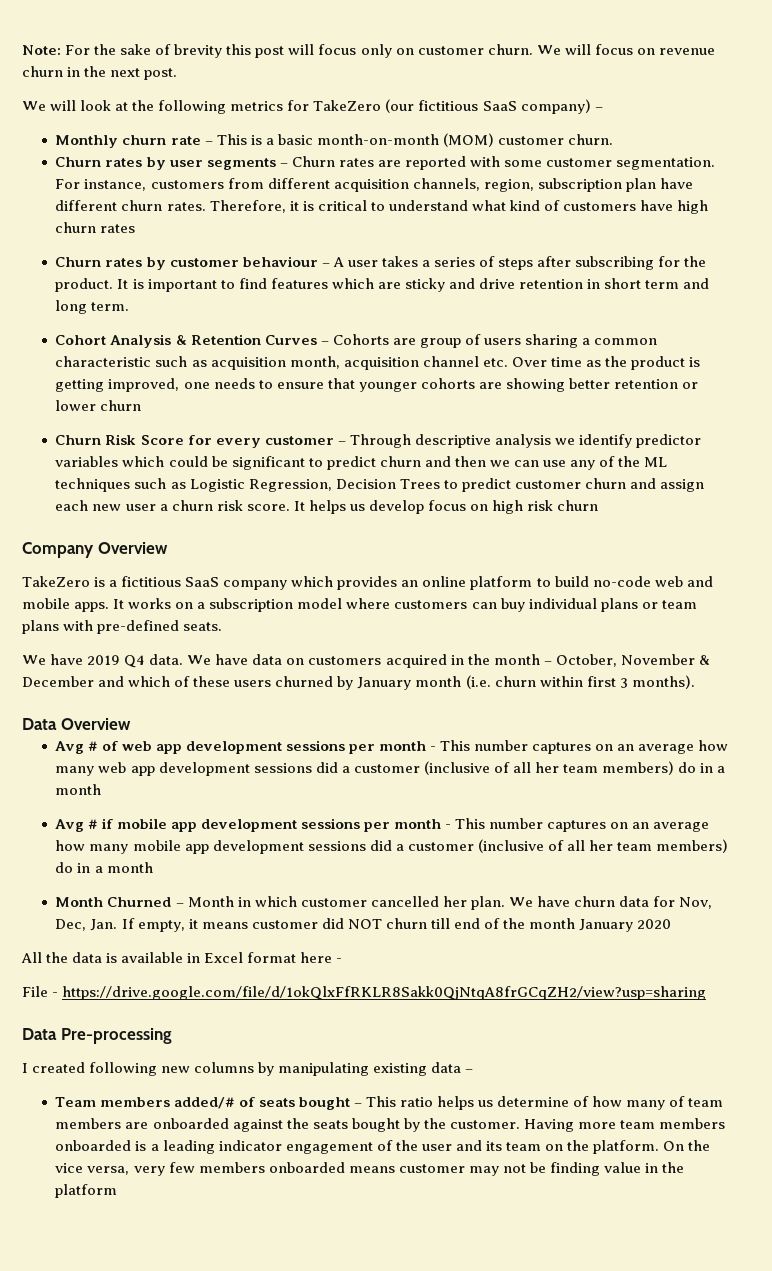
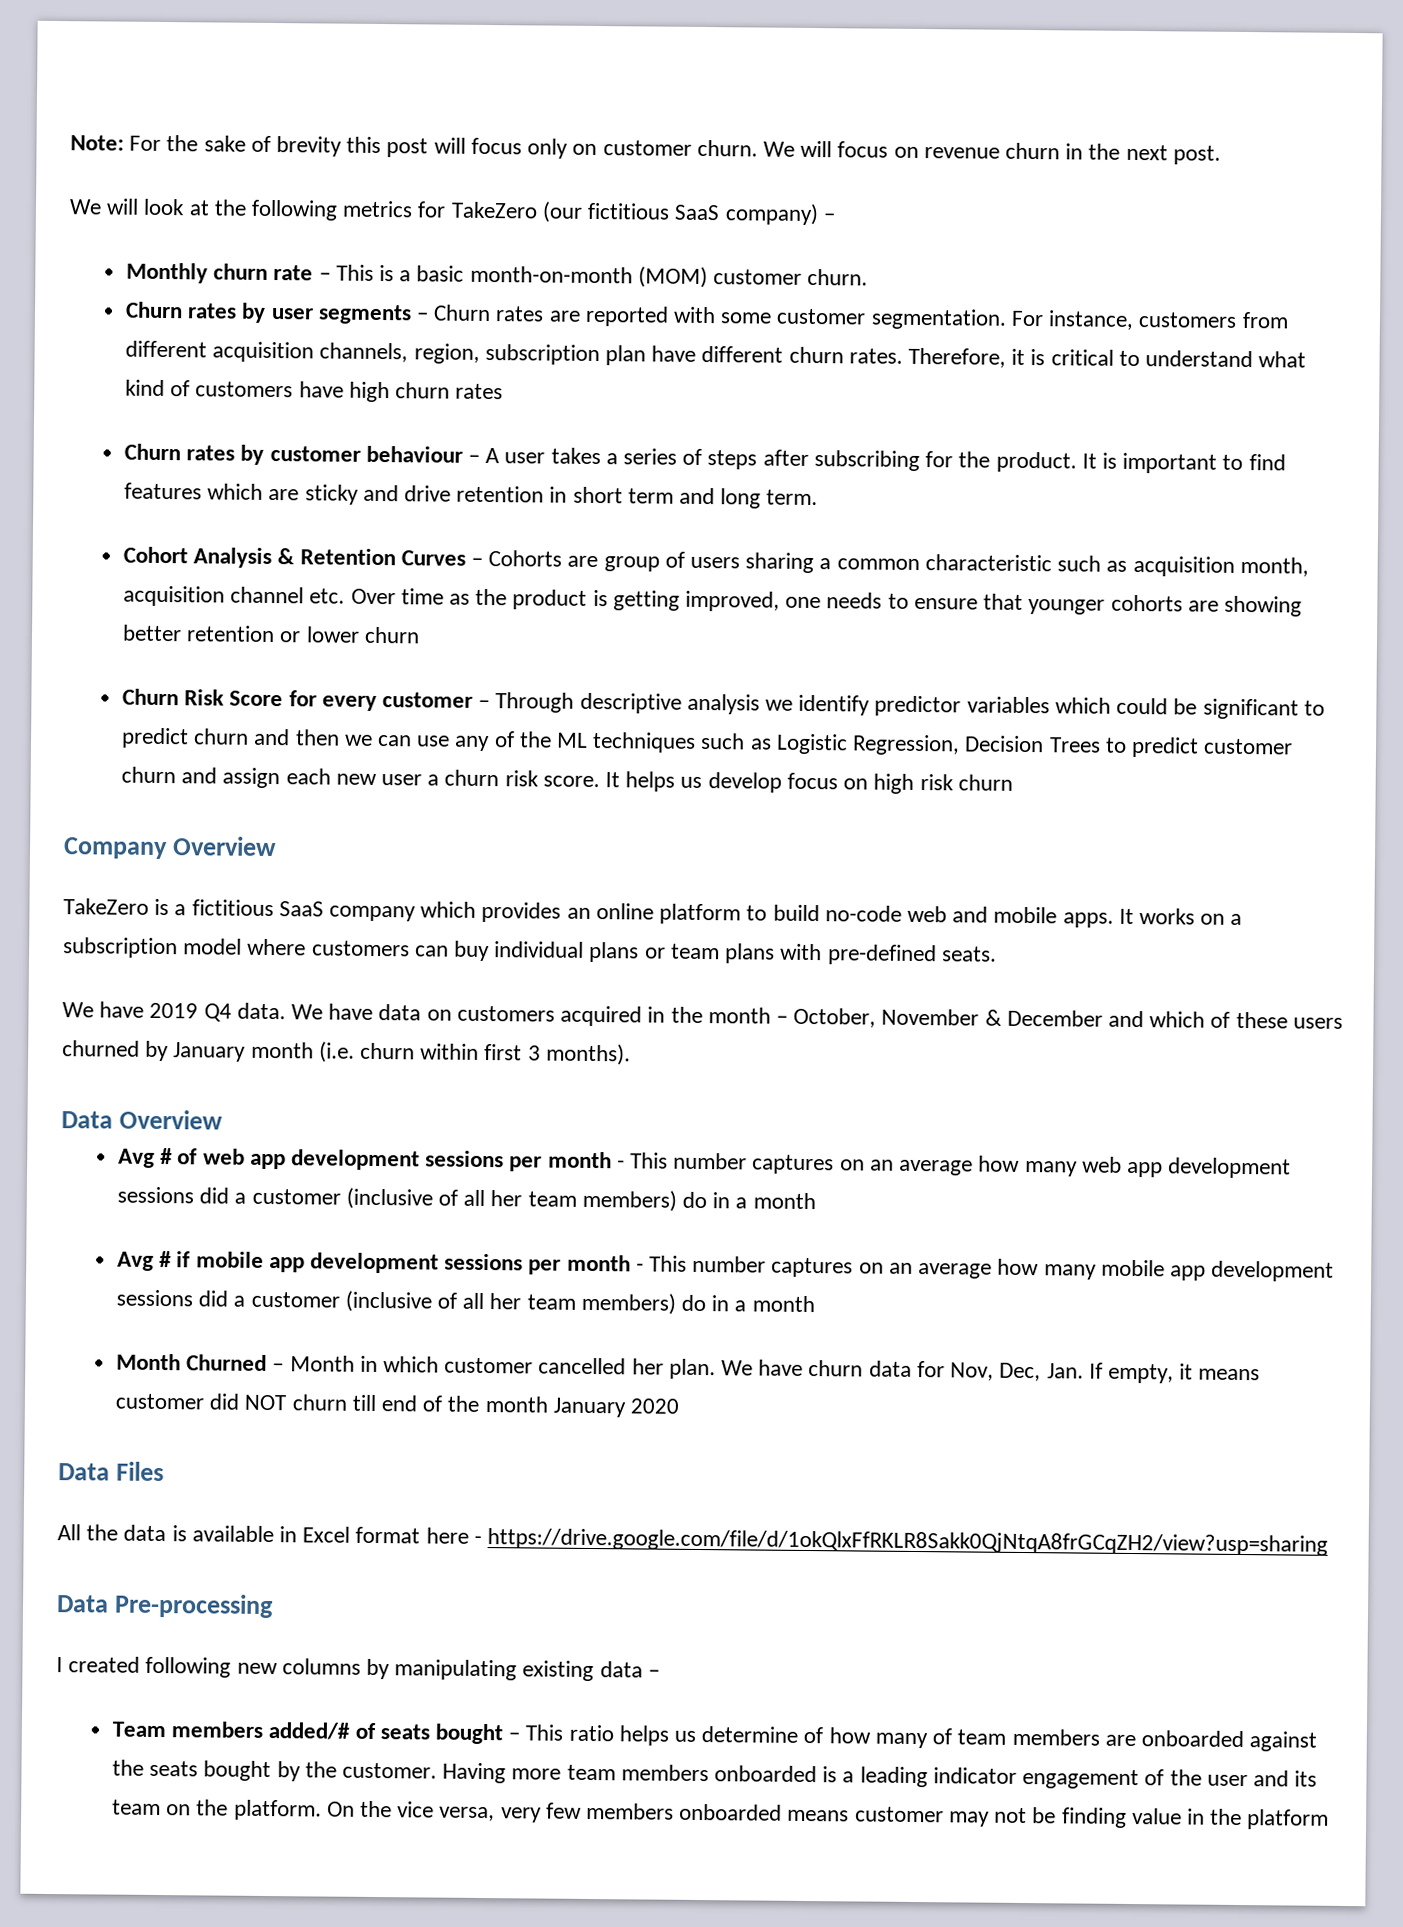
+ Data Files
- All the data is available in Excel format here -
- File - https://drive.google.com/file/d/1okQlxFfRKLR8Sakk0QjNtqA8frGCqZH2/view?usp=sharing
+ All the data is available in Excel format here - https://drive.google.com/file/d/1okQlxFfRKLR8Sakk0QjNtqA8frGCqZH2/view?usp=sharing

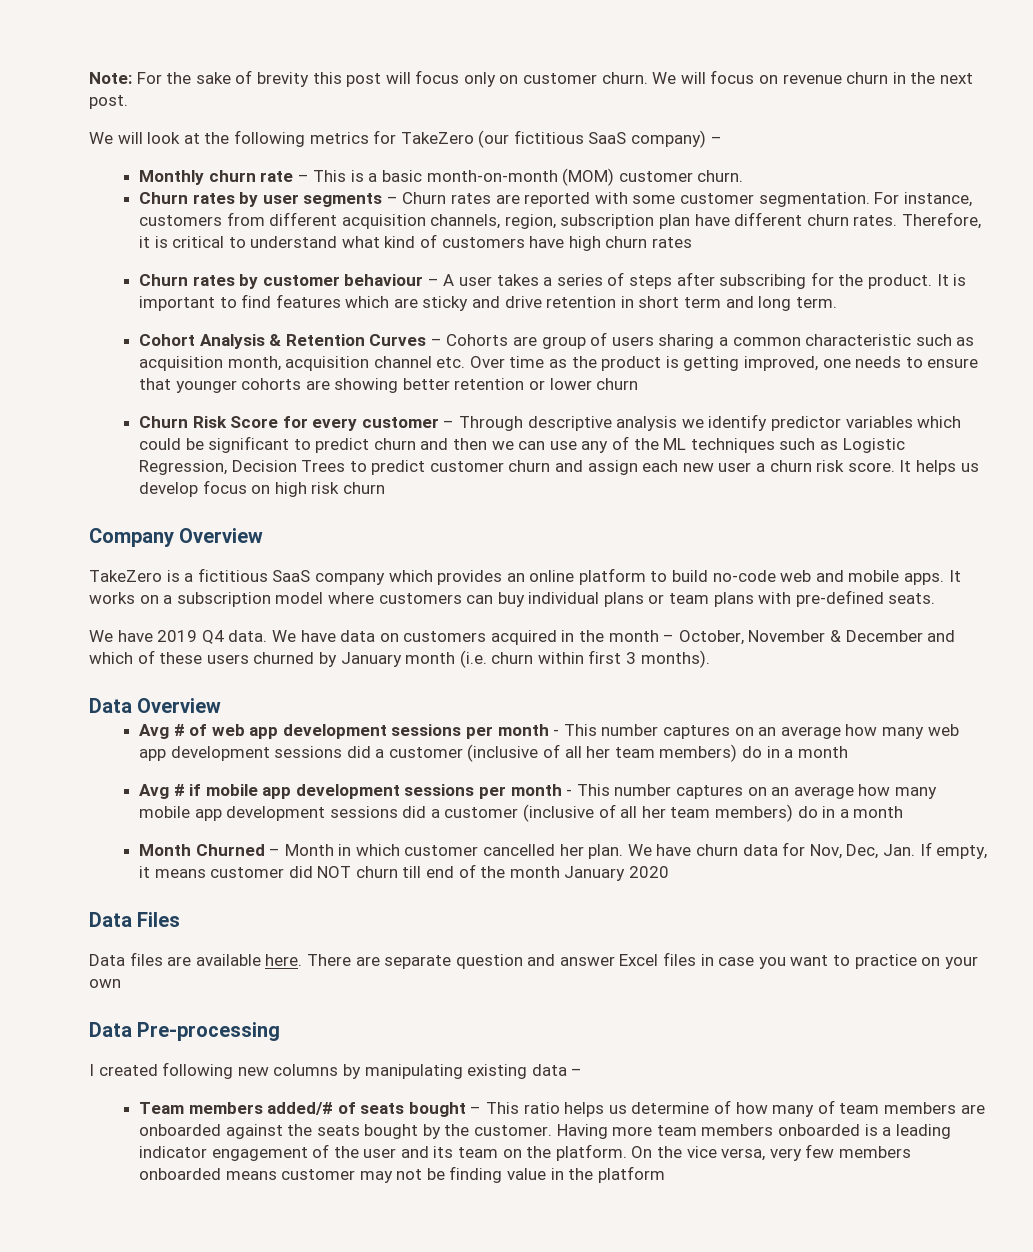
- All the data is available in Excel format here - https://drive.google.com/file/d/1okQlxFfRKLR8Sakk0QjNtqA8frGCqZH2/view?usp=sharing
+ Data files are available here. There are separate question and answer Excel files in case you want to practice on your own

